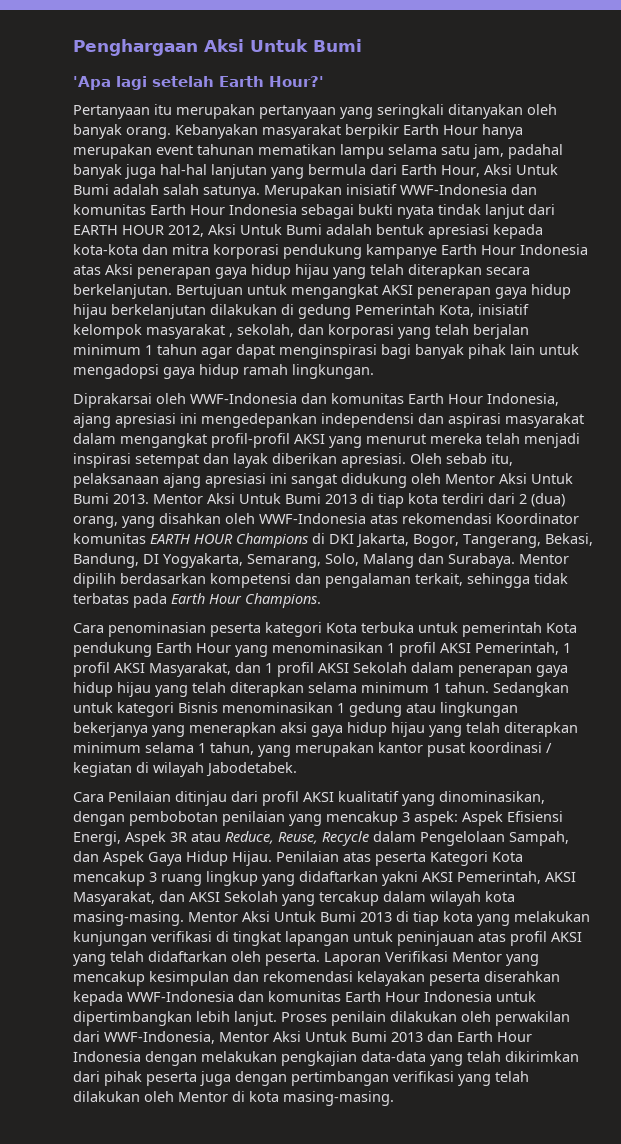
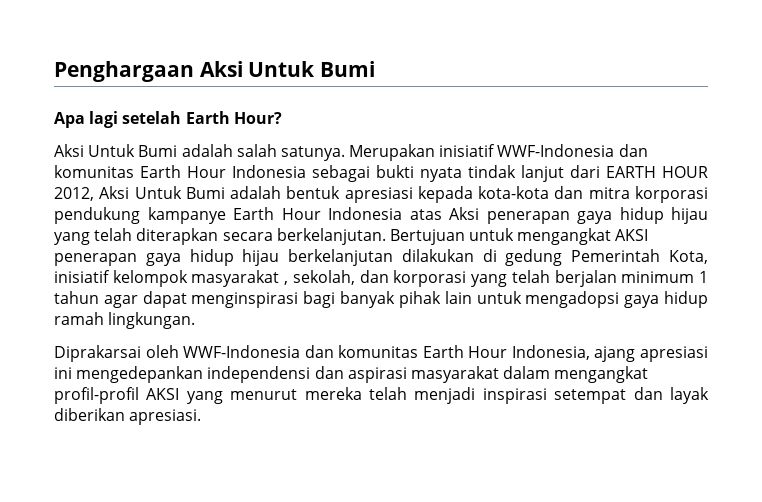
- 'Apa lagi setelah Earth Hour?'
- Pertanyaan itu merupakan pertanyaan yang seringkali ditanyakan oleh banyak orang. Kebanyakan masyarakat berpikir Earth Hour hanya merupakan event tahunan mematikan lampu selama satu jam, padahal banyak juga hal-hal lanjutan yang bermula dari Earth Hour, Aksi Untuk Bumi adalah salah satunya.
+ Apa lagi setelah Earth Hour?
+ Aksi Untuk Bumi adalah salah satunya.
- Oleh sebab itu, pelaksanaan ajang apresiasi ini sangat didukung oleh Mentor Aksi Untuk Bumi 2013. Mentor Aksi Untuk Bumi 2013 di tiap kota terdiri dari 2 (dua) orang, yang disahkan oleh WWF-Indonesia atas rekomendasi Koordinator komunitas EARTH HOUR Champions di DKI Jakarta, Bogor, Tangerang, Bekasi, Bandung, DI Yogyakarta, Semarang, Solo, Malang dan Surabaya. Mentor dipilih berdasarkan kompetensi dan pengalaman terkait, sehingga tidak terbatas pada Earth Hour Champions.
- Cara penominasian peserta kategori Kota terbuka untuk pemerintah Kota pendukung Earth Hour yang menominasikan 1 profil AKSI Pemerintah, 1 profil AKSI Masyarakat, dan 1 profil AKSI Sekolah dalam penerapan gaya hidup hijau yang telah diterapkan selama minimum 1 tahun. Sedangkan untuk kategori Bisnis menominasikan 1 gedung atau lingkungan bekerjanya yang menerapkan aksi gaya hidup hijau yang telah diterapkan minimum selama 1 tahun, yang merupakan kantor pusat koordinasi / kegiatan di wilayah Jabodetabek.
- Cara Penilaian ditinjau dari profil AKSI kualitatif yang dinominasikan, dengan pembobotan penilaian yang mencakup 3 aspek: Aspek Efisiensi Energi, Aspek 3R atau Reduce, Reuse, Recycle dalam Pengelolaan Sampah, dan Aspek Gaya Hidup Hijau. Penilaian atas peserta Kategori Kota mencakup 3 ruang lingkup yang didaftarkan yakni AKSI Pemerintah, AKSI Masyarakat, dan AKSI Sekolah yang tercakup dalam wilayah kota masing-masing. Mentor Aksi Untuk Bumi 2013 di tiap kota yang melakukan kunjungan verifikasi di tingkat lapangan untuk peninjauan atas profil AKSI yang telah didaftarkan oleh peserta. Laporan Verifikasi Mentor yang mencakup kesimpulan dan rekomendasi kelayakan peserta diserahkan kepada WWF-Indonesia dan komunitas Earth Hour Indonesia untuk dipertimbangkan lebih lanjut. Proses penilain dilakukan oleh perwakilan dari WWF-Indonesia, Mentor Aksi Untuk Bumi 2013 dan Earth Hour Indonesia dengan melakukan pengkajian data-data yang telah dikirimkan dari pihak peserta juga dengan pertimbangan verifikasi yang telah dilakukan oleh Mentor di kota masing-masing.

